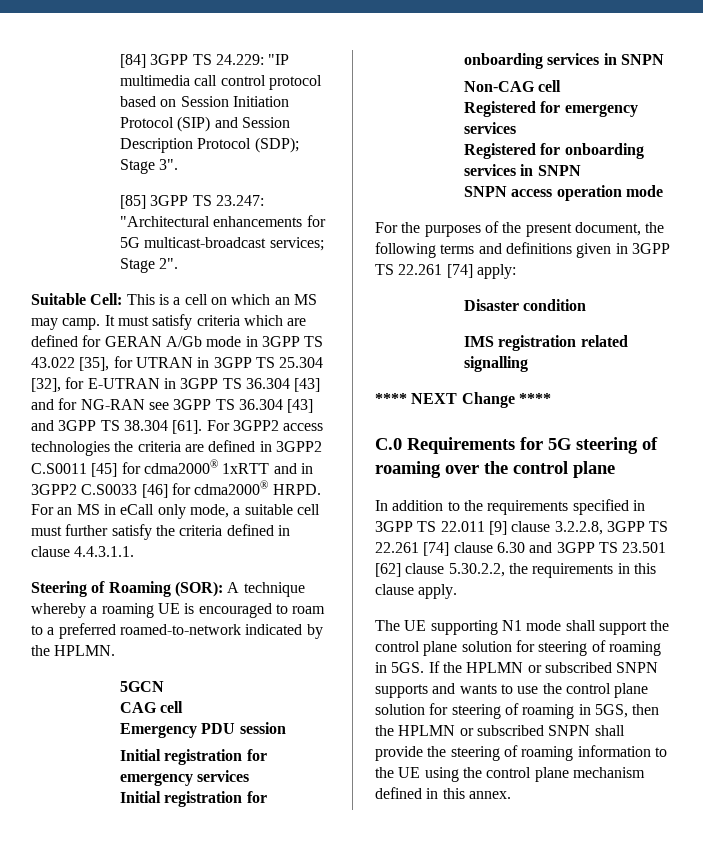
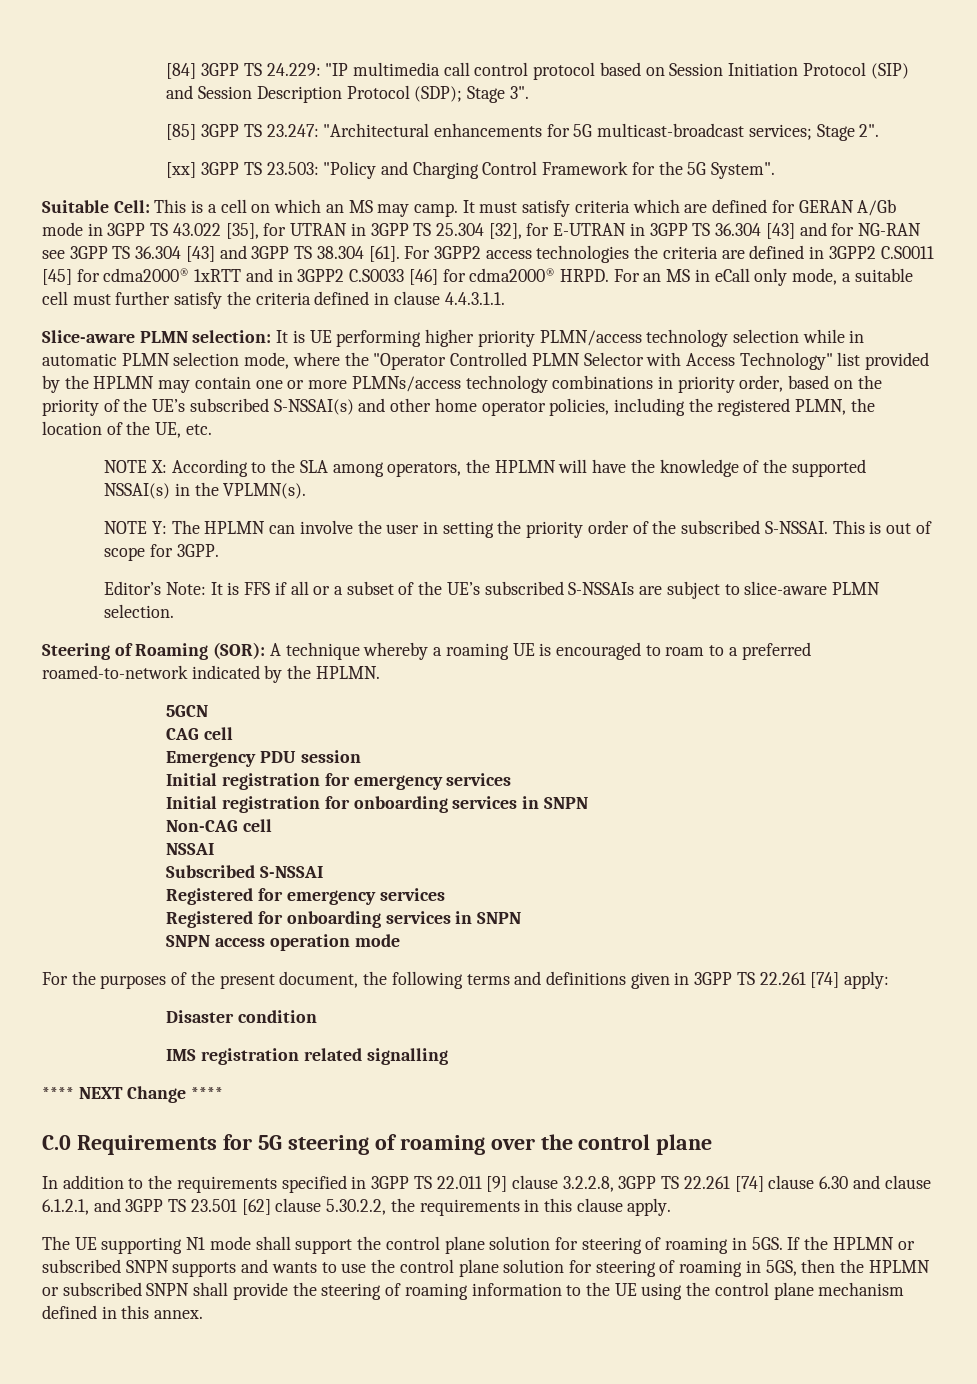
+ [xx] 3GPP TS 23.503: "Policy and Charging Control Framework for the 5G System".
+ Slice-aware PLMN selection: It is UE performing higher priority PLMN/access technology selection while in automatic PLMN selection mode, where the "Operator Controlled PLMN Selector with Access Technology" list provided by the HPLMN may contain one or more PLMNs/access technology combinations in priority order, based on the priority of the UE’s subscribed S-NSSAI(s) and other home operator policies, including the registered PLMN, the location of the UE, etc.
+ NOTE X: According to the SLA among operators, the HPLMN will have the knowledge of the supported NSSAI(s) in the VPLMN(s).
+ NOTE Y: The HPLMN can involve the user in setting the priority order of the subscribed S-NSSAI. This is out of scope for 3GPP.
+ Editor’s Note: It is FFS if all or a subset of the UE’s subscribed S-NSSAIs are subject to slice-aware PLMN selection.
+ NSSAI
+ Subscribed S-NSSAI
- In addition to the requirements specified in 3GPP TS 22.011 [9] clause 3.2.2.8, 3GPP TS 22.261 [74] clause 6.30 and 3GPP TS 23.501 [62] clause 5.30.2.2, the requirements in this clause apply.
+ In addition to the requirements specified in 3GPP TS 22.011 [9] clause 3.2.2.8, 3GPP TS 22.261 [74] clause 6.30 and clause 6.1.2.1, and 3GPP TS 23.501 [62] clause 5.30.2.2, the requirements in this clause apply.

